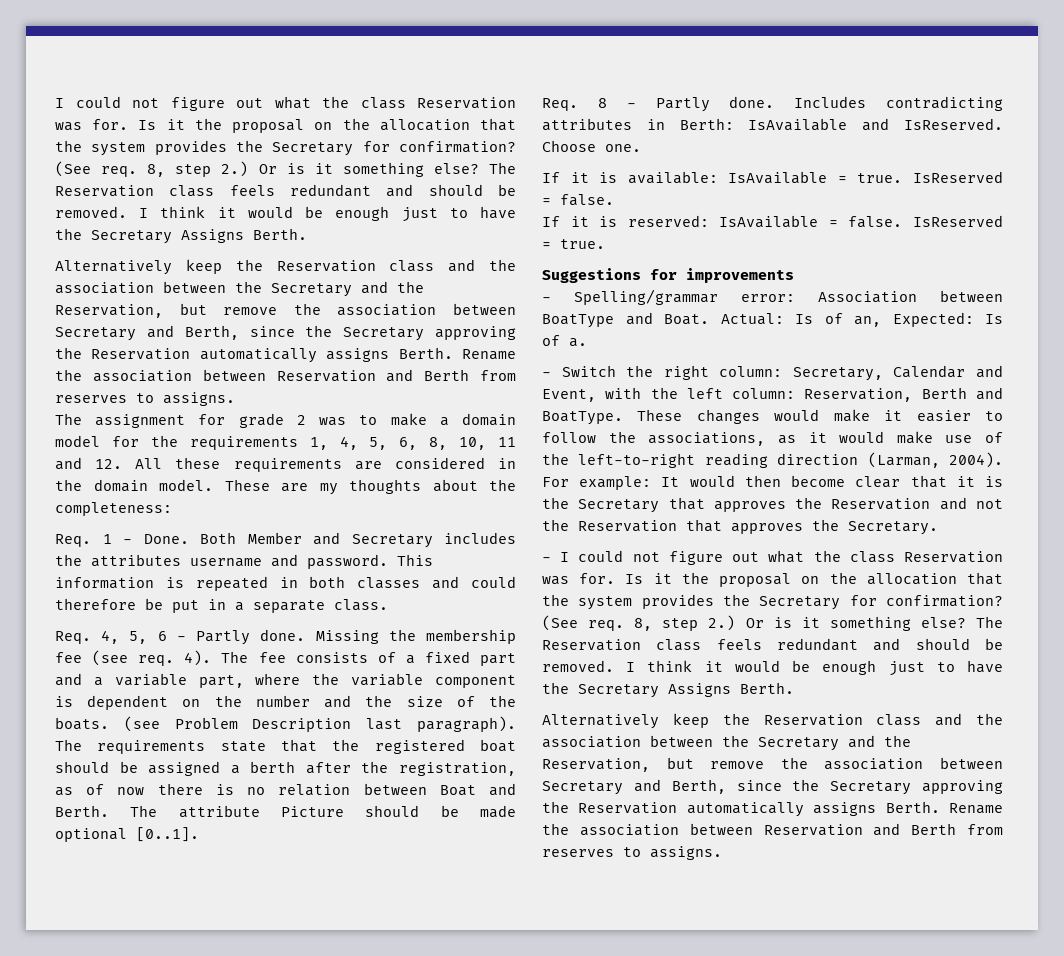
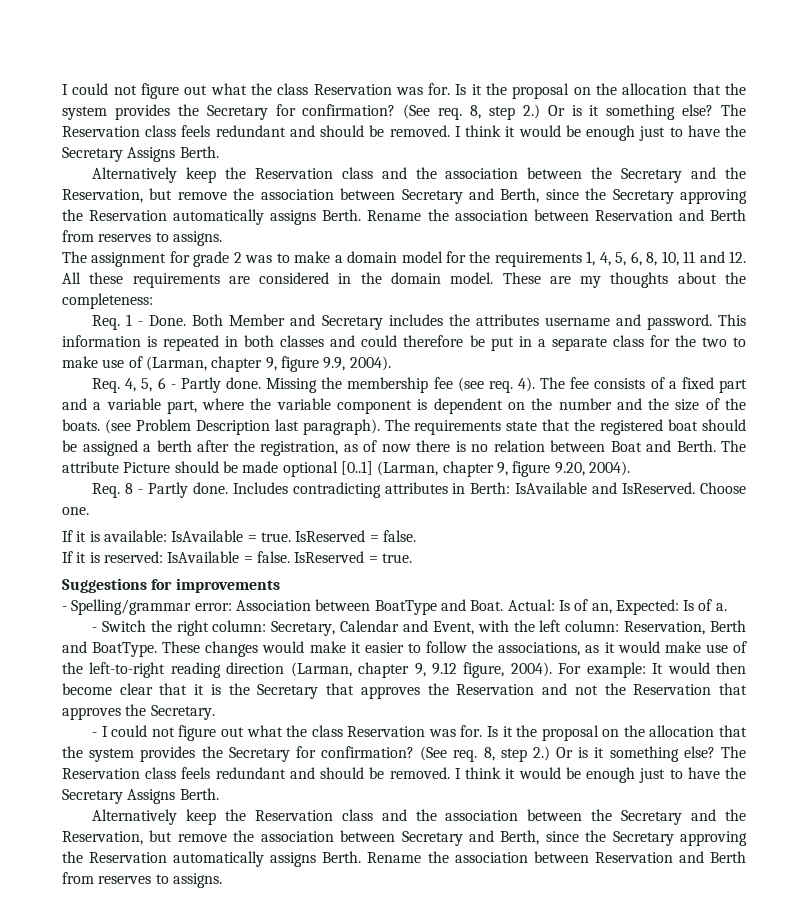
- This information is repeated in both classes and could therefore be put in a separate class.
+ This information is repeated in both classes and could therefore be put in a separate class for the two to make use of (Larman, chapter 9, figure 9.9, 2004).
- The attribute Picture should be made optional [0..1].
+ The attribute Picture should be made optional [0..1] (Larman, chapter 9, figure 9.20, 2004).
- These changes would make it easier to follow the associations, as it would make use of the left-to-right reading direction (Larman, 2004).
+ These changes would make it easier to follow the associations, as it would make use of the left-to-right reading direction (Larman, chapter 9, 9.12 figure, 2004).

